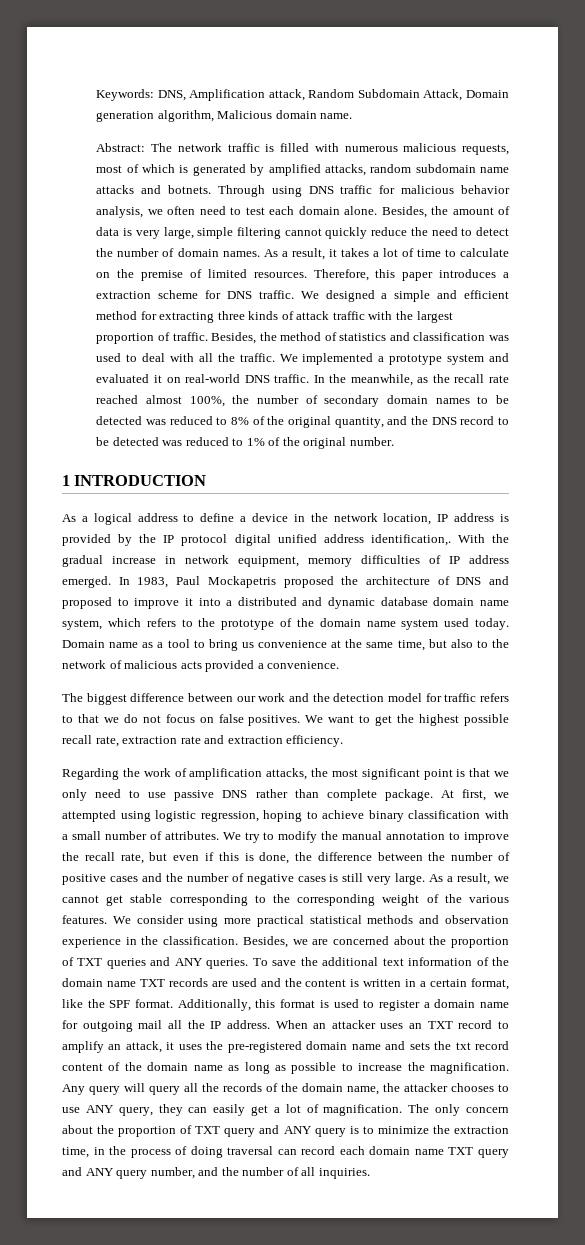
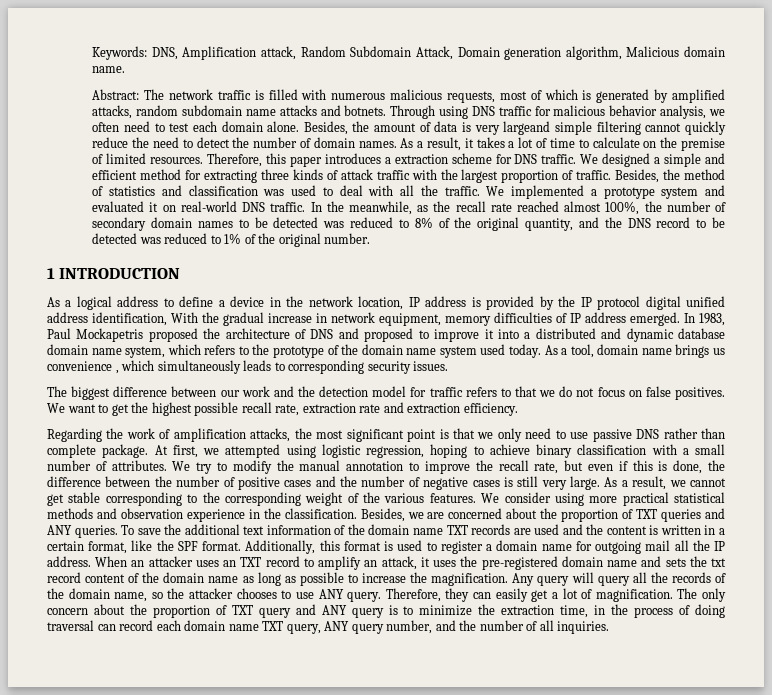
- Besides, the amount of data is very large, simple filtering cannot quickly reduce the need to detect the number of domain names.
+ Besides, the amount of data is very largeand simple filtering cannot quickly reduce the need to detect the number of domain names.
- As a logical address to define a device in the network location, IP address is provided by the IP protocol digital unified address identification,. With the gradual increase in network equipment, memory difficulties of IP address emerged.
+ As a logical address to define a device in the network location, IP address is provided by the IP protocol digital unified address identification, With the gradual increase in network equipment, memory difficulties of IP address emerged.
- Domain name as a tool to bring us convenience at the same time, but also to the network of malicious acts provided a convenience.
+ As a tool, domain name brings us convenience , which simultaneously leads to corresponding security issues.
- Any query will query all the records of the domain name, the attacker chooses to use ANY query, they can easily get a lot of magnification.
+ Any query will query all the records of the domain name, so the attacker chooses to use ANY query. Therefore, they can easily get a lot of magnification.
- The only concern about the proportion of TXT query and ANY query is to minimize the extraction time, in the process of doing traversal can record each domain name TXT query and ANY query number, and the number of all inquiries.
+ The only concern about the proportion of TXT query and ANY query is to minimize the extraction time, in the process of doing traversal can record each domain name TXT query, ANY query number, and the number of all inquiries.

